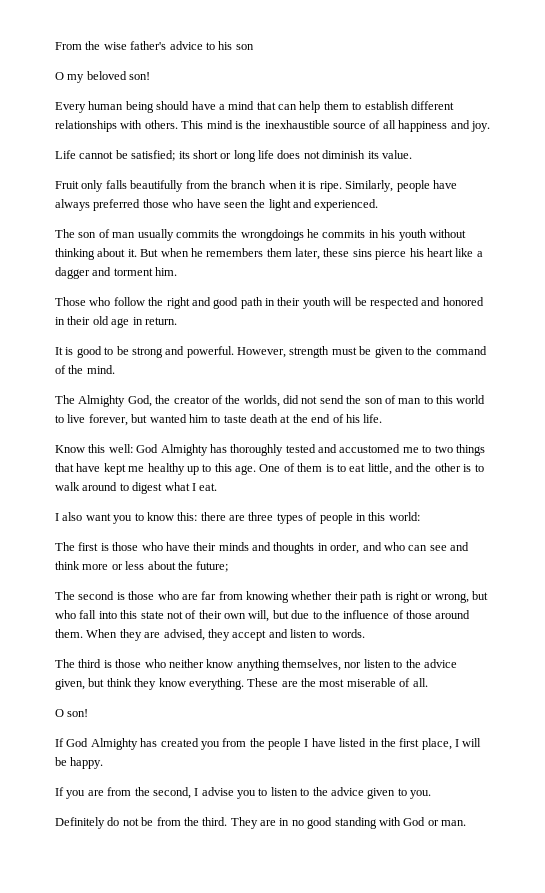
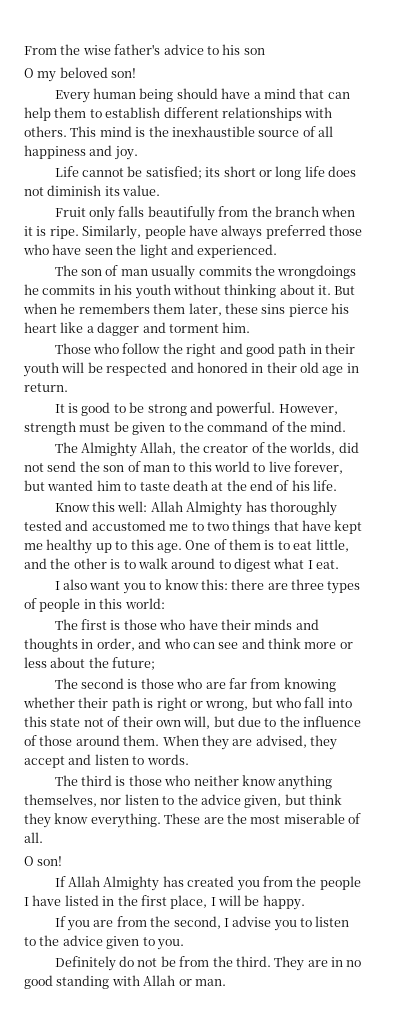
- The Almighty God, the creator of the worlds, did not send the son of man to this world to live forever, but wanted him to taste death at the end of his life.
+ The Almighty Allah, the creator of the worlds, did not send the son of man to this world to live forever, but wanted him to taste death at the end of his life.
- Know this well: God Almighty has thoroughly tested and accustomed me to two things that have kept me healthy up to this age.
+ Know this well: Allah Almighty has thoroughly tested and accustomed me to two things that have kept me healthy up to this age.
- If God Almighty has created you from the people I have listed in the first place, I will be happy.
+ If Allah Almighty has created you from the people I have listed in the first place, I will be happy.
- They are in no good standing with God or man.
+ They are in no good standing with Allah or man.

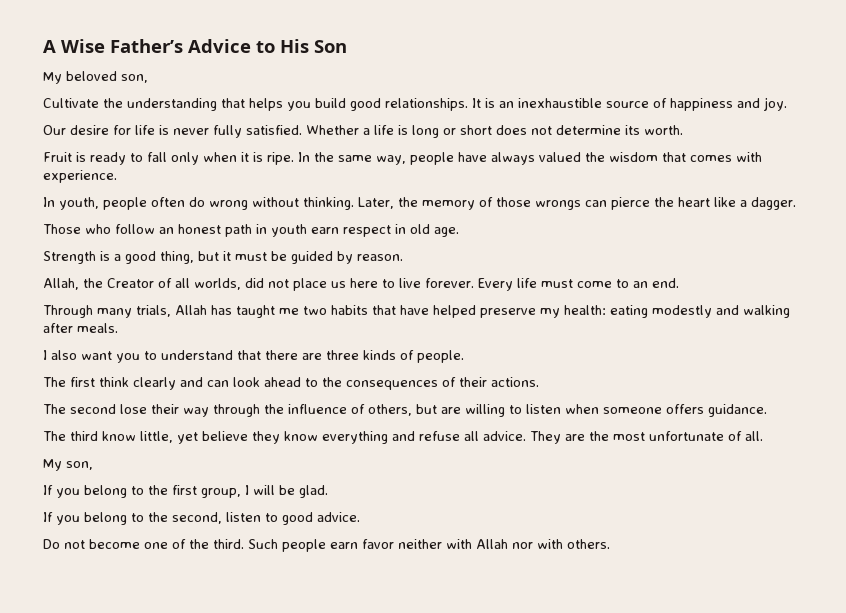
- From the wise father's advice to his son
- O my beloved son!
- Every human being should have a mind that can help them to establish different relationships with others. This mind is the inexhaustible source of all happiness and joy.
+ A Wise Father’s Advice to His Son
+ My beloved son,
+ Cultivate the understanding that helps you build good relationships. It is an inexhaustible source of happiness and joy.
- Life cannot be satisfied; its short or long life does not diminish its value.
- Fruit only falls beautifully from the branch when it is ripe. Similarly, people have always preferred those who have seen the light and experienced.
- The son of man usually commits the wrongdoings he commits in his youth without thinking about it. But when he remembers them later, these sins pierce his heart like a dagger and torment him.
- Those who follow the right and good path in their youth will be respected and honored in their old age in return.
- It is good to be strong and powerful. However, strength must be given to the command of the mind.
- The Almighty Allah, the creator of the worlds, did not send the son of man to this world to live forever, but wanted him to taste death at the end of his life.
- Know this well: Allah Almighty has thoroughly tested and accustomed me to two things that have kept me healthy up to this age. One of them is to eat little, and the other is to walk around to digest what I eat.
+ Our desire for life is never fully satisfied. Whether a life is long or short does not determine its worth.
+ Fruit is ready to fall only when it is ripe. In the same way, people have always valued the wisdom that comes with experience.
+ In youth, people often do wrong without thinking. Later, the memory of those wrongs can pierce the heart like a dagger.
+ Those who follow an honest path in youth earn respect in old age.
+ Strength is a good thing, but it must be guided by reason.
+ Allah, the Creator of all worlds, did not place us here to live forever. Every life must come to an end.
+ Through many trials, Allah has taught me two habits that have helped preserve my health: eating modestly and walking after meals.
- I also want you to know this: there are three types of people in this world:
- The first is those who have their minds and thoughts in order, and who can see and think more or less about the future;
- The second is those who are far from knowing whether their path is right or wrong, but who fall into this state not of their own will, but due to the influence of those around them. When they are advised, they accept and listen to words.
- The third is those who neither know anything themselves, nor listen to the advice given, but think they know everything. These are the most miserable of all.
+ I also want you to understand that there are three kinds of people.
+ The first think clearly and can look ahead to the consequences of their actions.
+ The second lose their way through the influence of others, but are willing to listen when someone offers guidance.
+ The third know little, yet believe they know everything and refuse all advice. They are the most unfortunate of all.
- O son!
- If Allah Almighty has created you from the people I have listed in the first place, I will be happy.
- If you are from the second, I advise you to listen to the advice given to you.
- Definitely do not be from the third. They are in no good standing with Allah or man.
+ My son,
+ If you belong to the first group, I will be glad.
+ If you belong to the second, listen to good advice.
+ Do not become one of the third. Such people earn favor neither with Allah nor with others.

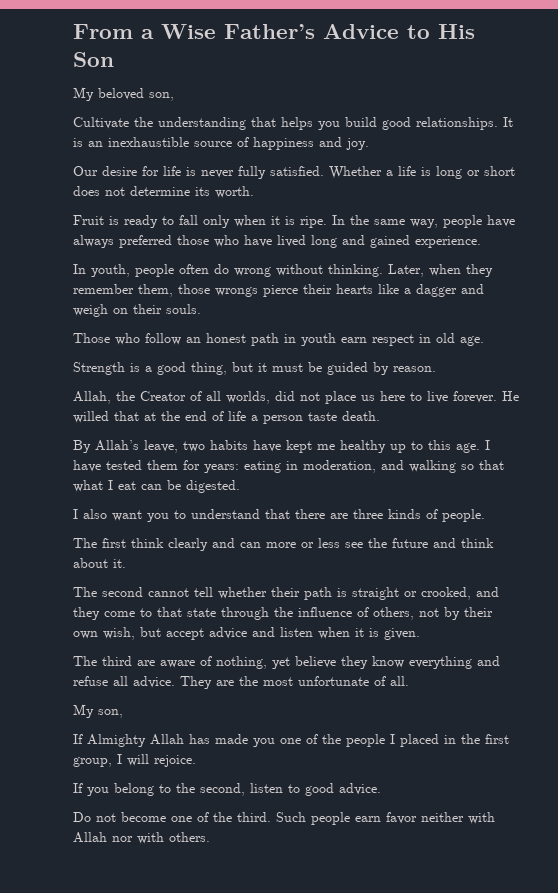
- A Wise Father’s Advice to His Son
+ From a Wise Father’s Advice to His Son
- In the same way, people have always valued the wisdom that comes with experience.
+ In the same way, people have always preferred those who have lived long and gained experience.
- Later, the memory of those wrongs can pierce the heart like a dagger.
+ Later, when they remember them, those wrongs pierce their hearts like a dagger and weigh on their souls.
- Every life must come to an end.
- Through many trials, Allah has taught me two habits that have helped preserve my health: eating modestly and walking after meals.
+ He willed that at the end of life a person taste death.
+ By Allah’s leave, two habits have kept me healthy up to this age. I have tested them for years: eating in moderation, and walking so that what I eat can be digested.
- The first think clearly and can look ahead to the consequences of their actions.
- The second lose their way through the influence of others, but are willing to listen when someone offers guidance.
- The third know little, yet believe they know everything and refuse all advice.
+ The first think clearly and can more or less see the future and think about it.
+ The second cannot tell whether their path is straight or crooked, and they come to that state through the influence of others, not by their own wish, but accept advice and listen when it is given.
+ The third are aware of nothing, yet believe they know everything and refuse all advice.
- If you belong to the first group, I will be glad.
+ If Almighty Allah has made you one of the people I placed in the first group, I will rejoice.

